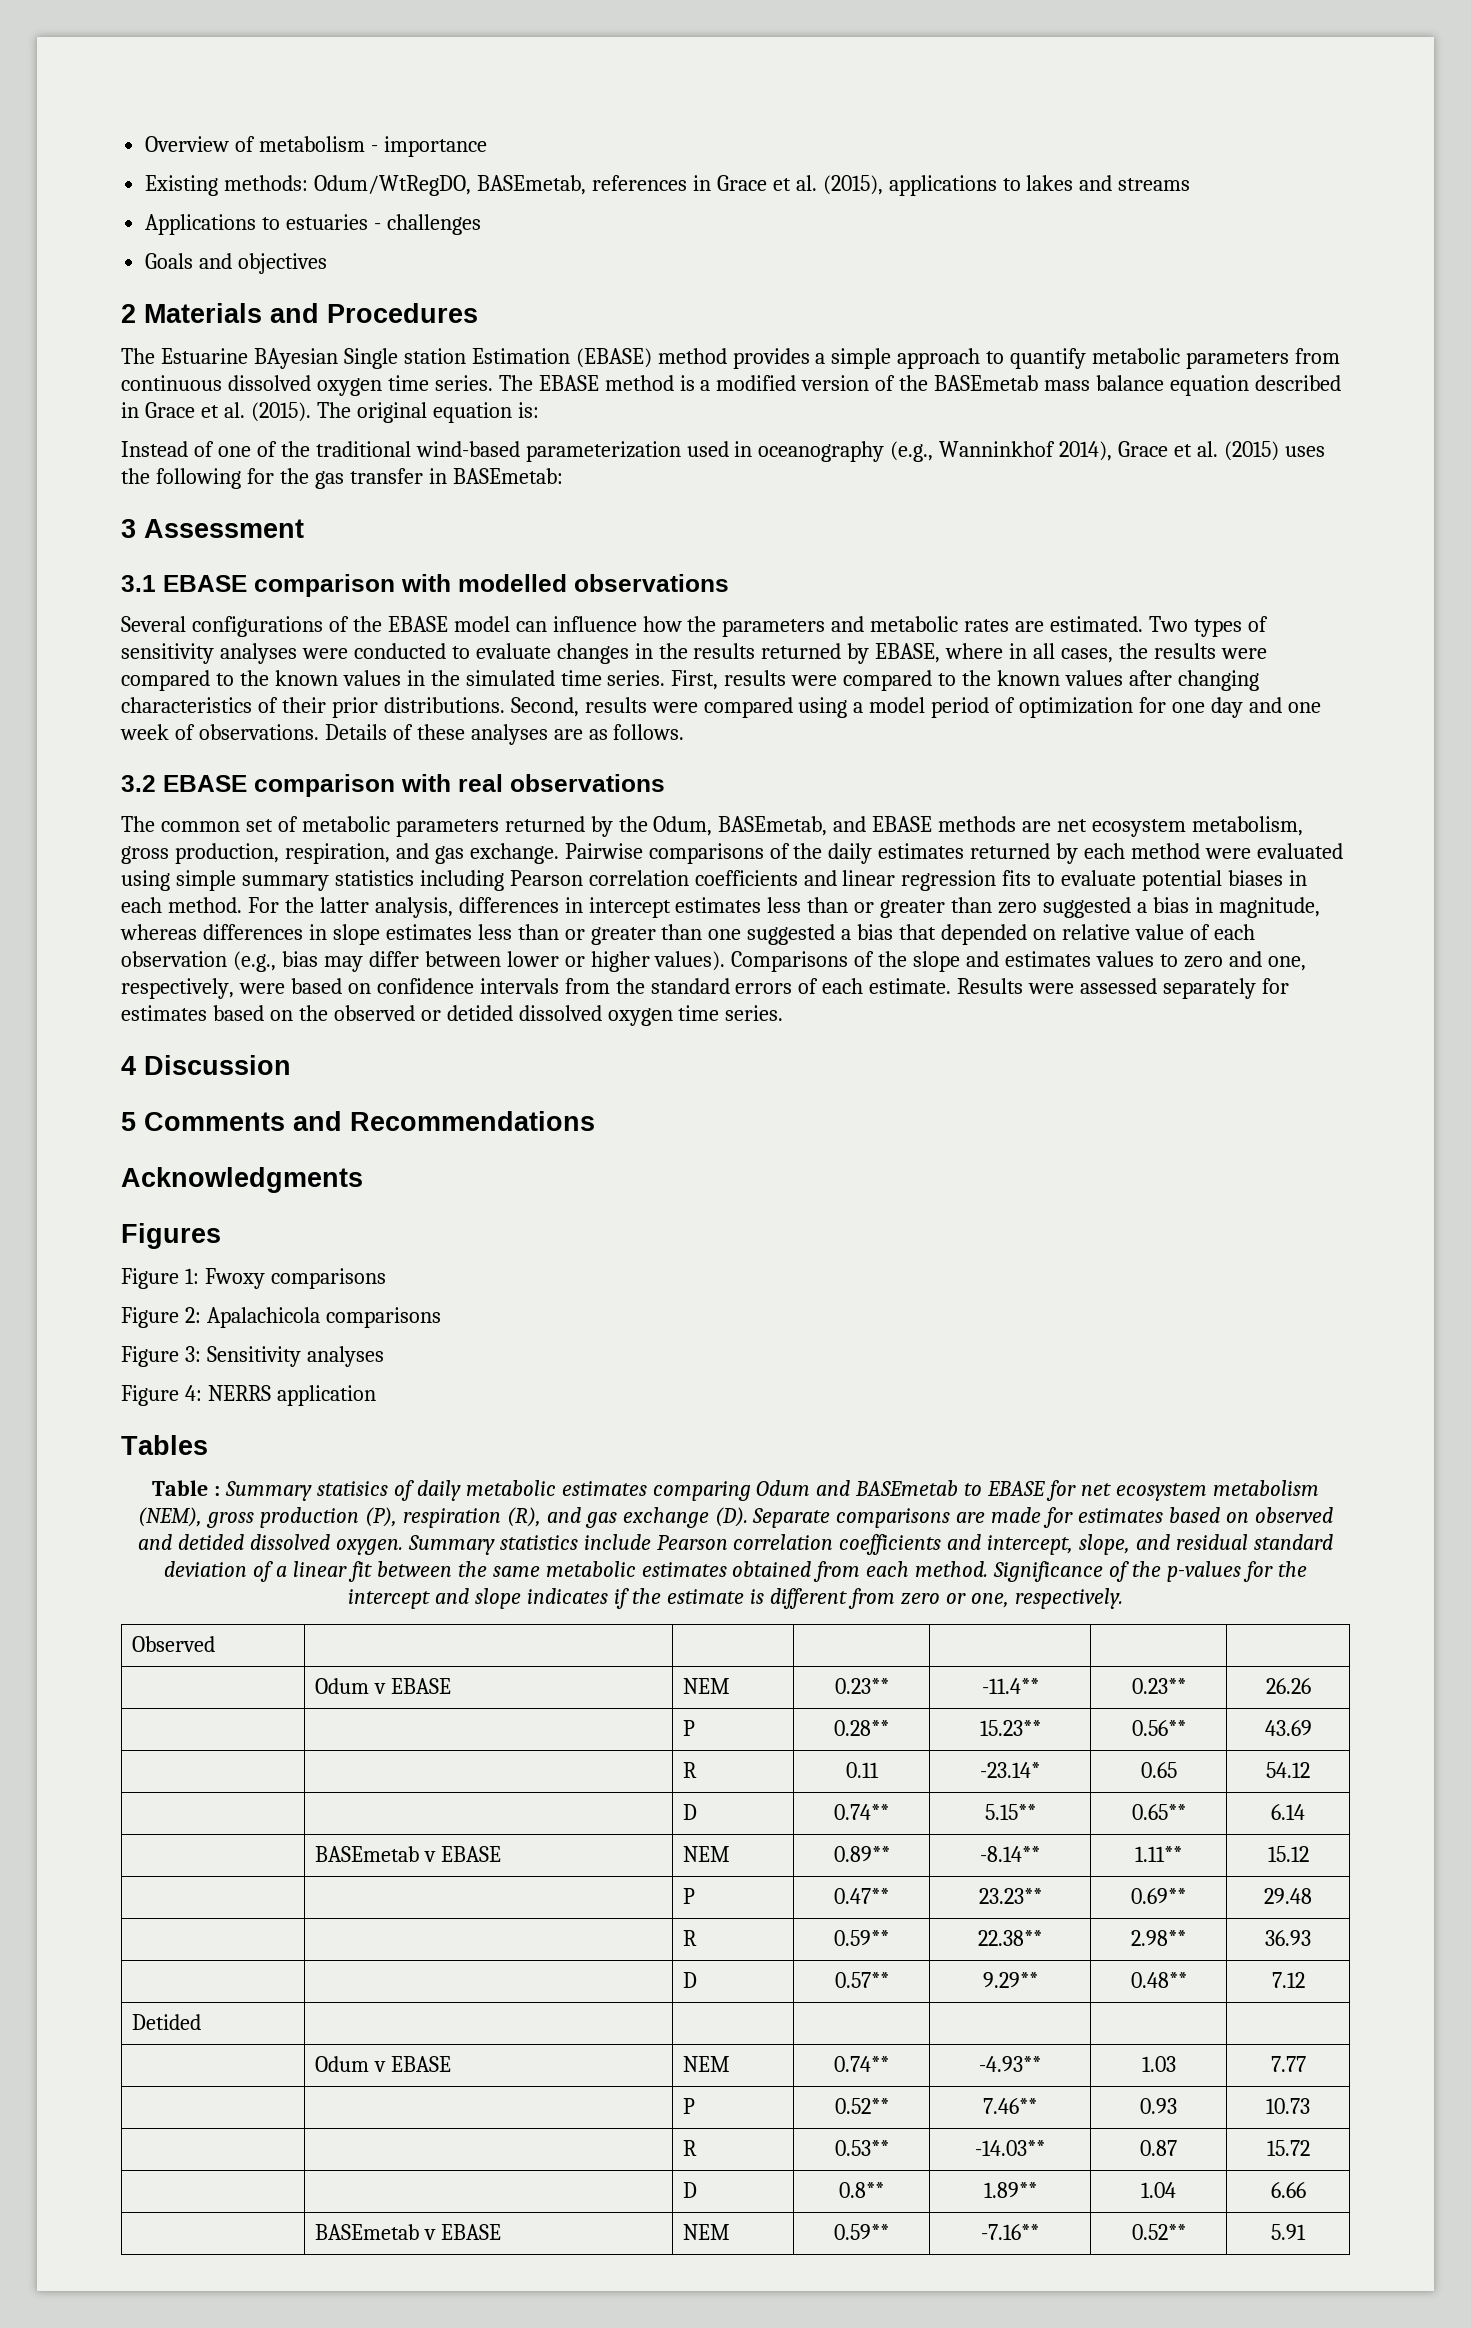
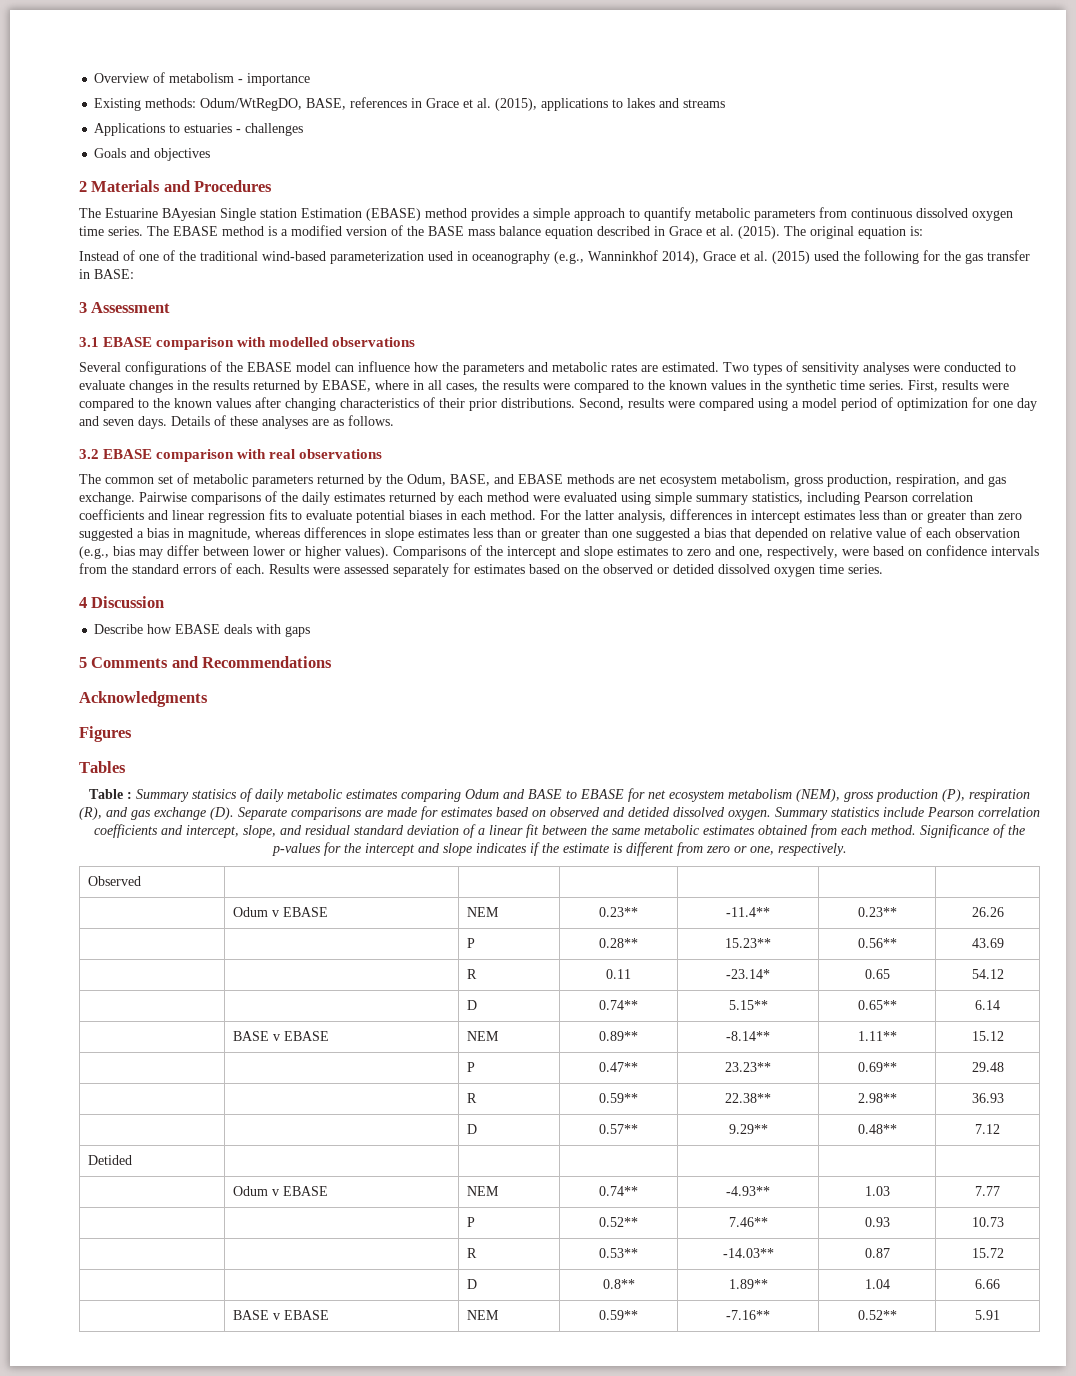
- Existing methods: Odum/WtRegDO, BASEmetab, references in Grace et al. (2015), applications to lakes and streams
+ Existing methods: Odum/WtRegDO, BASE, references in Grace et al. (2015), applications to lakes and streams
- The EBASE method is a modified version of the BASEmetab mass balance equation described in Grace et al. (2015).
+ The EBASE method is a modified version of the BASE mass balance equation described in Grace et al. (2015).
- Instead of one of the traditional wind-based parameterization used in oceanography (e.g., Wanninkhof 2014), Grace et al. (2015) uses the following for the gas transfer in BASEmetab:
+ Instead of one of the traditional wind-based parameterization used in oceanography (e.g., Wanninkhof 2014), Grace et al. (2015) used the following for the gas transfer in BASE:
- Two types of sensitivity analyses were conducted to evaluate changes in the results returned by EBASE, where in all cases, the results were compared to the known values in the simulated time series.
+ Two types of sensitivity analyses were conducted to evaluate changes in the results returned by EBASE, where in all cases, the results were compared to the known values in the synthetic time series.
- Second, results were compared using a model period of optimization for one day and one week of observations.
+ Second, results were compared using a model period of optimization for one day and seven days.
- The common set of metabolic parameters returned by the Odum, BASEmetab, and EBASE methods are net ecosystem metabolism, gross production, respiration, and gas exchange.
+ The common set of metabolic parameters returned by the Odum, BASE, and EBASE methods are net ecosystem metabolism, gross production, respiration, and gas exchange.
- Pairwise comparisons of the daily estimates returned by each method were evaluated using simple summary statistics including Pearson correlation coefficients and linear regression fits to evaluate potential biases in each method.
+ Pairwise comparisons of the daily estimates returned by each method were evaluated using simple summary statistics, including Pearson correlation coefficients and linear regression fits to evaluate potential biases in each method.
- Comparisons of the slope and estimates values to zero and one, respectively, were based on confidence intervals from the standard errors of each estimate.
+ Comparisons of the intercept and slope estimates to zero and one, respectively, were based on confidence intervals from the standard errors of each.
+ Describe how EBASE deals with gaps
- Figure 1: Fwoxy comparisons
- Figure 2: Apalachicola comparisons
- Figure 3: Sensitivity analyses
- Figure 4: NERRS application
- Table : Summary statisics of daily metabolic estimates comparing Odum and BASEmetab to EBASE for net ecosystem metabolism (NEM), gross production (P), respiration (R), and gas exchange (D). Separate comparisons are made for estimates based on observed and detided dissolved oxygen.
+ Table : Summary statisics of daily metabolic estimates comparing Odum and BASE to EBASE for net ecosystem metabolism (NEM), gross production (P), respiration (R), and gas exchange (D). Separate comparisons are made for estimates based on observed and detided dissolved oxygen.
- | BASEmetab v EBASE | NEM | 0.89** | -8.14** | 1.11** | 15.12
+ | BASE v EBASE | NEM | 0.89** | -8.14** | 1.11** | 15.12
- | BASEmetab v EBASE | NEM | 0.59** | -7.16** | 0.52** | 5.91
+ | BASE v EBASE | NEM | 0.59** | -7.16** | 0.52** | 5.91

